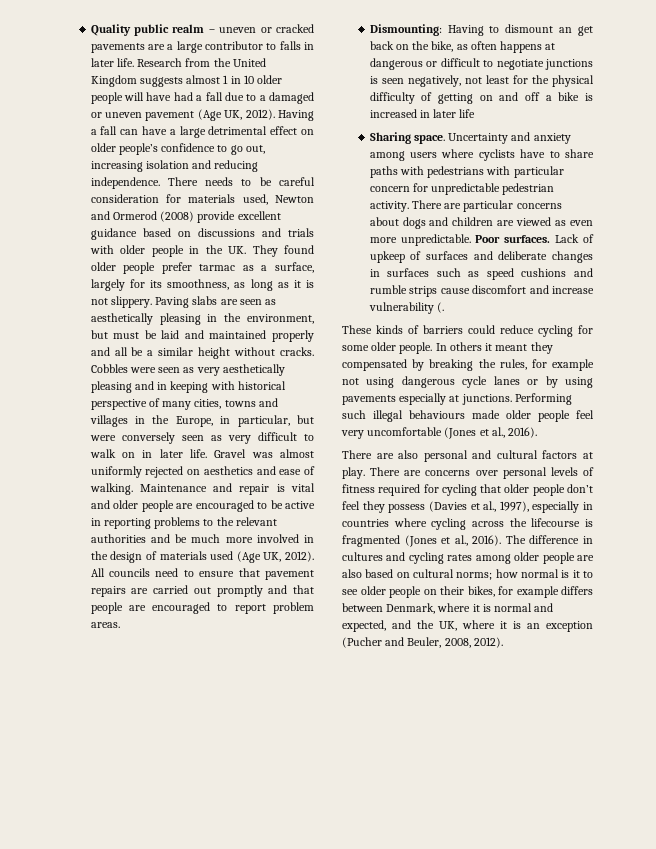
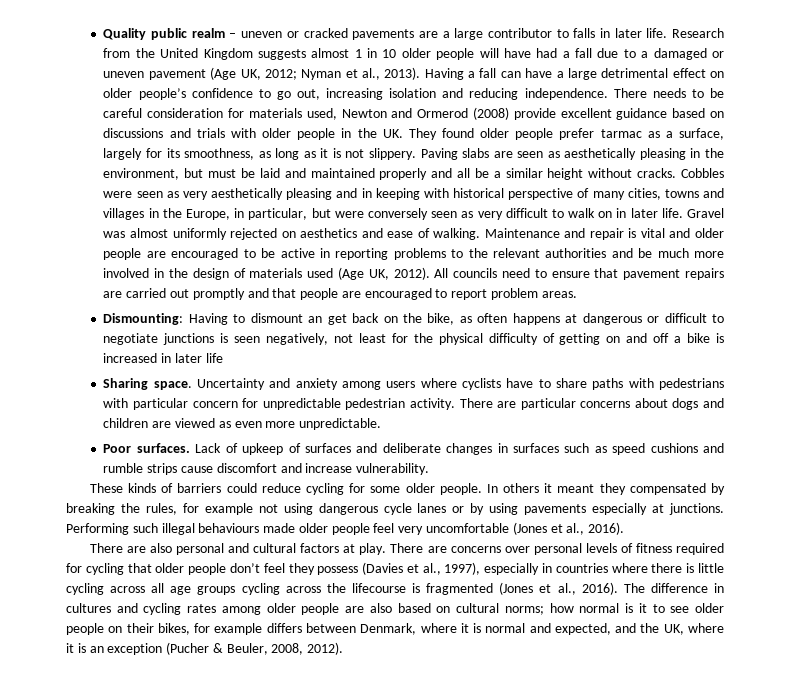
- Research from the United Kingdom suggests almost 1 in 10 older people will have had a fall due to a damaged or uneven pavement (Age UK, 2012).
+ Research from the United Kingdom suggests almost 1 in 10 older people will have had a fall due to a damaged or uneven pavement (Age UK, 2012; Nyman et al., 2013).
- There are particular concerns about dogs and children are viewed as even more unpredictable. Poor surfaces.
+ There are particular concerns about dogs and children are viewed as even more unpredictable.
+ Poor surfaces.
- Lack of upkeep of surfaces and deliberate changes in surfaces such as speed cushions and rumble strips cause discomfort and increase vulnerability (.
+ Lack of upkeep of surfaces and deliberate changes in surfaces such as speed cushions and rumble strips cause discomfort and increase vulnerability.
- There are concerns over personal levels of fitness required for cycling that older people don’t feel they possess (Davies et al., 1997), especially in countries where cycling across the lifecourse is fragmented (Jones et al., 2016).
+ There are concerns over personal levels of fitness required for cycling that older people don’t feel they possess (Davies et al., 1997), especially in countries where there is little cycling across all age groups cycling across the lifecourse is fragmented (Jones et al., 2016).
- The difference in cultures and cycling rates among older people are also based on cultural norms; how normal is it to see older people on their bikes, for example differs between Denmark, where it is normal and expected, and the UK, where it is an exception (Pucher and Beuler, 2008, 2012).
+ The difference in cultures and cycling rates among older people are also based on cultural norms; how normal is it to see older people on their bikes, for example differs between Denmark, where it is normal and expected, and the UK, where it is an exception (Pucher & Beuler, 2008, 2012).

